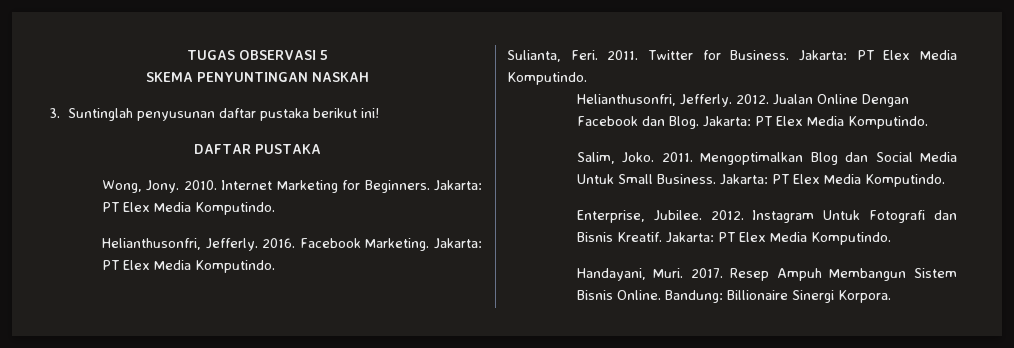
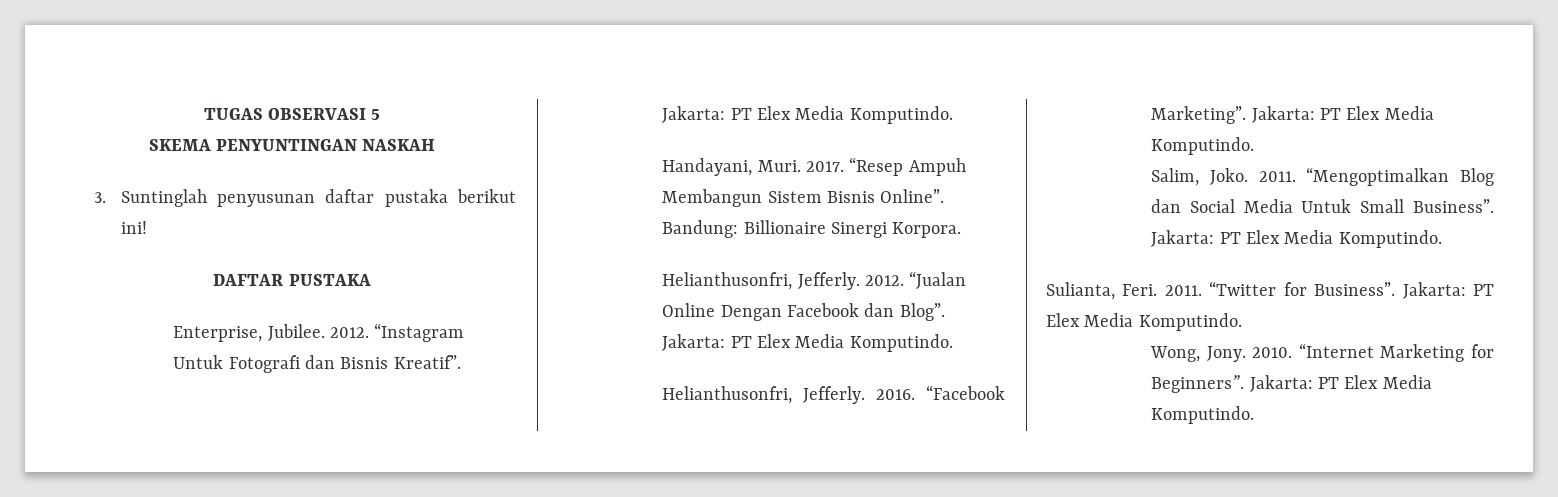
- Wong, Jony. 2010. Internet Marketing for Beginners.
+ Enterprise, Jubilee. 2012. “Instagram Untuk Fotografi dan Bisnis Kreatif”. Jakarta: PT Elex Media Komputindo.
+ Handayani, Muri. 2017. “Resep Ampuh Membangun Sistem Bisnis Online”. Bandung: Billionaire Sinergi Korpora.
+ Helianthusonfri, Jefferly. 2012. “Jualan Online Dengan Facebook dan Blog”.
- Facebook Marketing.
+ “Facebook Marketing”. Jakarta: PT Elex Media Komputindo.
+ Salim, Joko. 2011. “Mengoptimalkan Blog dan Social Media Untuk Small Business”.
- Twitter for Business. Jakarta: PT Elex Media Komputindo.
- Helianthusonfri, Jefferly. 2012. Jualan Online Dengan Facebook dan Blog. Jakarta: PT Elex Media Komputindo.
- Salim, Joko. 2011. Mengoptimalkan Blog dan Social Media Untuk Small Business. Jakarta: PT Elex Media Komputindo.
- Enterprise, Jubilee. 2012. Instagram Untuk Fotografi dan Bisnis Kreatif. Jakarta: PT Elex Media Komputindo.
- Handayani, Muri. 2017. Resep Ampuh Membangun Sistem Bisnis Online. Bandung: Billionaire Sinergi Korpora.
+ “Twitter for Business”. Jakarta: PT Elex Media Komputindo.
+ Wong, Jony. 2010. “Internet Marketing for Beginners”. Jakarta: PT Elex Media Komputindo.

